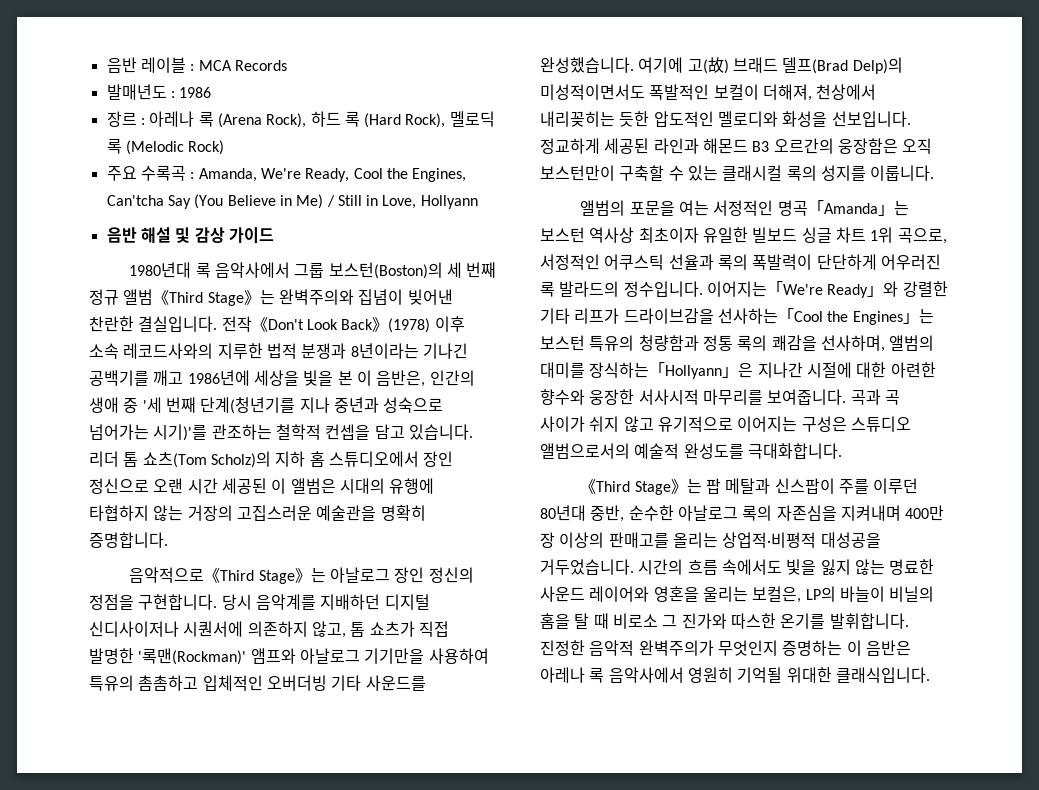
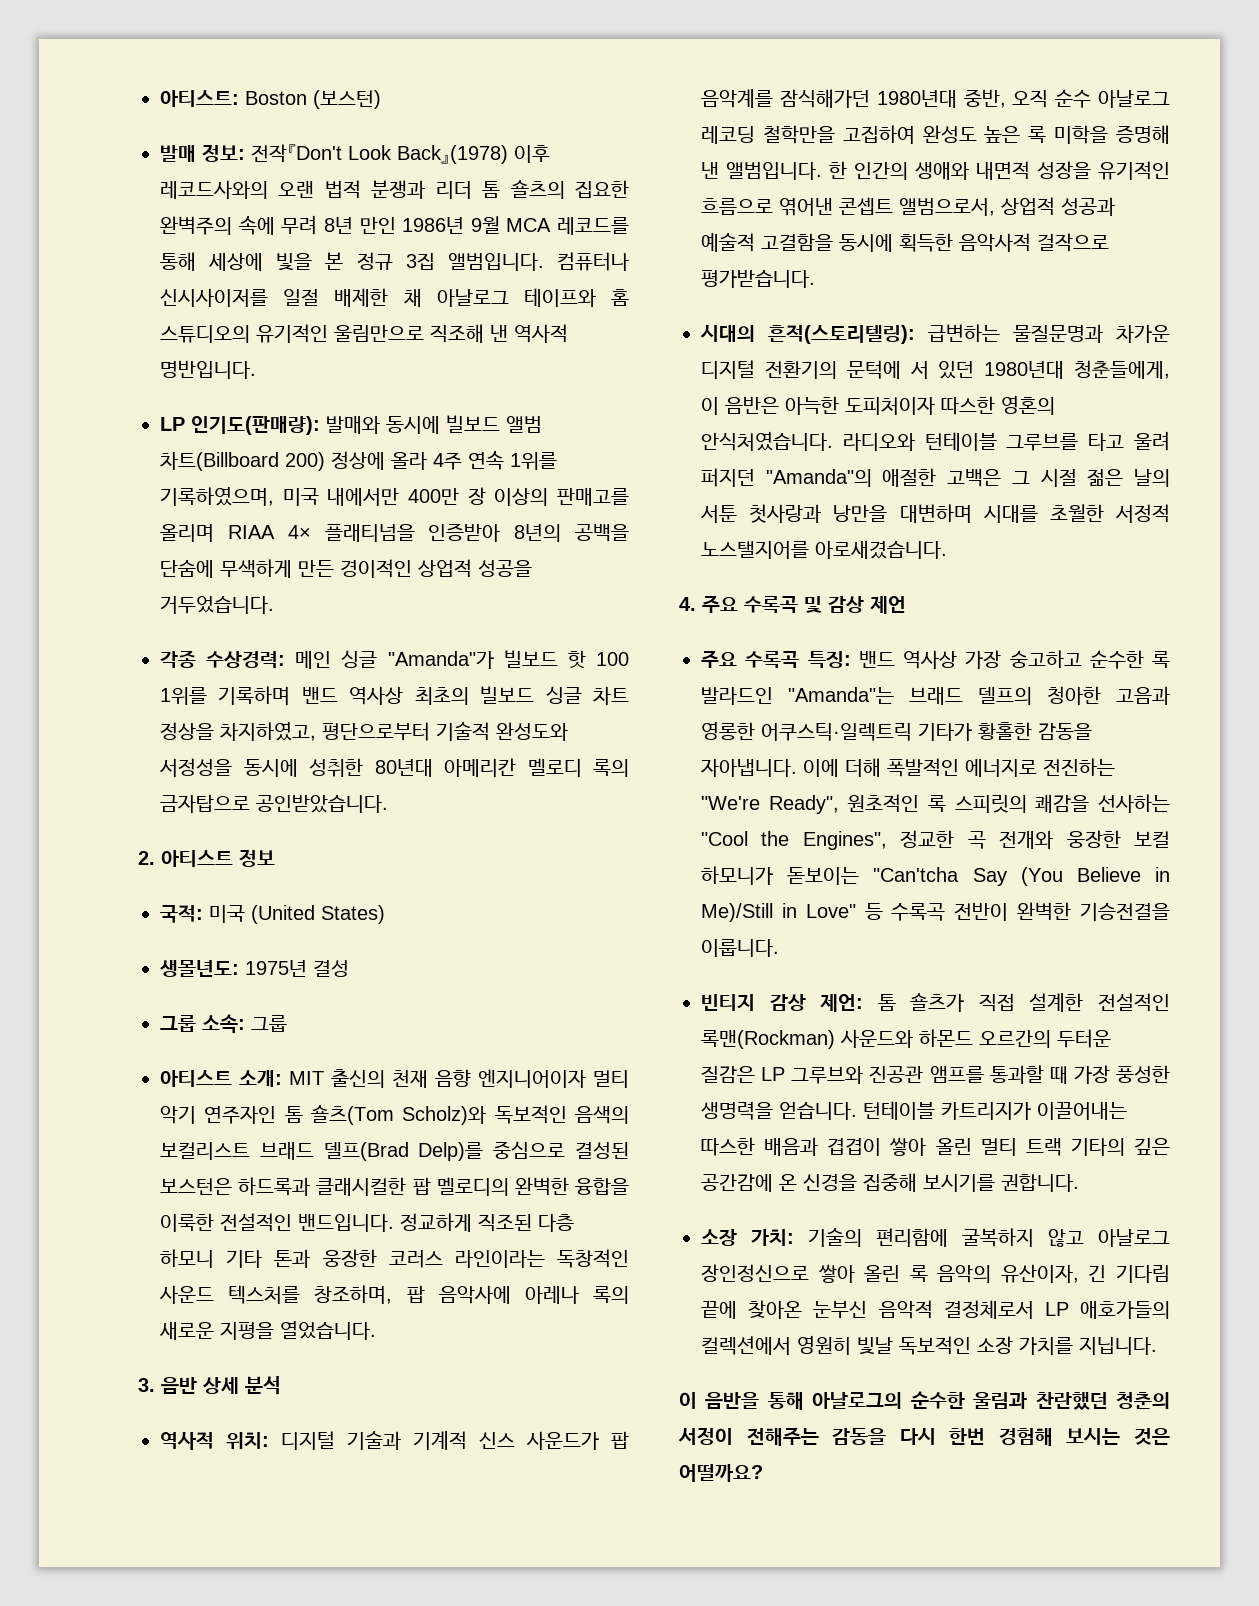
- 음반 레이블 : MCA Records
- 발매년도 : 1986
- 장르 : 아레나 록 (Arena Rock), 하드 록 (Hard Rock), 멜로딕 록 (Melodic Rock)
- 주요 수록곡 : Amanda, We're Ready, Cool the Engines, Can'tcha Say (You Believe in Me) / Still in Love, Hollyann
- 음반 해설 및 감상 가이드
- 1980년대 록 음악사에서 그룹 보스턴(Boston)의 세 번째 정규 앨범《Third Stage》는 완벽주의와 집념이 빚어낸 찬란한 결실입니다. 전작《Don't Look Back》(1978) 이후 소속 레코드사와의 지루한 법적 분쟁과 8년이라는 기나긴 공백기를 깨고 1986년에 세상을 빛을 본 이 음반은, 인간의 생애 중 '세 번째 단계(청년기를 지나 중년과 성숙으로 넘어가는 시기)'를 관조하는 철학적 컨셉을 담고 있습니다. 리더 톰 쇼츠(Tom Scholz)의 지하 홈 스튜디오에서 장인 정신으로 오랜 시간 세공된 이 앨범은 시대의 유행에 타협하지 않는 거장의 고집스러운 예술관을 명확히 증명합니다.
- 음악적으로《Third Stage》는 아날로그 장인 정신의 정점을 구현합니다. 당시 음악계를 지배하던 디지털 신디사이저나 시퀀서에 의존하지 않고, 톰 쇼츠가 직접 발명한 '록맨(Rockman)' 앰프와 아날로그 기기만을 사용하여 특유의 촘촘하고 입체적인 오버더빙 기타 사운드를 완성했습니다. 여기에 고(故) 브래드 델프(Brad Delp)의 미성적이면서도 폭발적인 보컬이 더해져, 천상에서 내리꽂히는 듯한 압도적인 멜로디와 화성을 선보입니다. 정교하게 세공된 라인과 해몬드 B3 오르간의 웅장함은 오직 보스턴만이 구축할 수 있는 클래시컬 록의 성지를 이룹니다.
- 앨범의 포문을 여는 서정적인 명곡「Amanda」는 보스턴 역사상 최초이자 유일한 빌보드 싱글 차트 1위 곡으로, 서정적인 어쿠스틱 선율과 록의 폭발력이 단단하게 어우러진 록 발라드의 정수입니다. 이어지는「We're Ready」와 강렬한 기타 리프가 드라이브감을 선사하는「Cool the Engines」는 보스턴 특유의 청량함과 정통 록의 쾌감을 선사하며, 앨범의 대미를 장식하는「Hollyann」은 지나간 시절에 대한 아련한 향수와 웅장한 서사시적 마무리를 보여줍니다. 곡과 곡 사이가 쉬지 않고 유기적으로 이어지는 구성은 스튜디오 앨범으로서의 예술적 완성도를 극대화합니다.
- 《Third Stage》는 팝 메탈과 신스팝이 주를 이루던 80년대 중반, 순수한 아날로그 록의 자존심을 지켜내며 400만 장 이상의 판매고를 올리는 상업적·비평적 대성공을 거두었습니다. 시간의 흐름 속에서도 빛을 잃지 않는 명료한 사운드 레이어와 영혼을 울리는 보컬은, LP의 바늘이 비닐의 홈을 탈 때 비로소 그 진가와 따스한 온기를 발휘합니다. 진정한 음악적 완벽주의가 무엇인지 증명하는 이 음반은 아레나 록 음악사에서 영원히 기억될 위대한 클래식입니다.
+ 아티스트: Boston (보스턴)
+ 발매 정보: 전작『Don't Look Back』(1978) 이후 레코드사와의 오랜 법적 분쟁과 리더 톰 숄츠의 집요한 완벽주의 속에 무려 8년 만인 1986년 9월 MCA 레코드를 통해 세상에 빛을 본 정규 3집 앨범입니다. 컴퓨터나 신시사이저를 일절 배제한 채 아날로그 테이프와 홈 스튜디오의 유기적인 울림만으로 직조해 낸 역사적 명반입니다.
+ LP 인기도(판매량): 발매와 동시에 빌보드 앨범 차트(Billboard 200) 정상에 올라 4주 연속 1위를 기록하였으며, 미국 내에서만 400만 장 이상의 판매고를 올리며 RIAA 4× 플래티넘을 인증받아 8년의 공백을 단숨에 무색하게 만든 경이적인 상업적 성공을 거두었습니다.
+ 각종 수상경력: 메인 싱글 "Amanda"가 빌보드 핫 100 1위를 기록하며 밴드 역사상 최초의 빌보드 싱글 차트 정상을 차지하였고, 평단으로부터 기술적 완성도와 서정성을 동시에 성취한 80년대 아메리칸 멜로디 록의 금자탑으로 공인받았습니다.
+ 2. 아티스트 정보
+ 국적: 미국 (United States)
+ 생몰년도: 1975년 결성
+ 그룹 소속: 그룹
+ 아티스트 소개: MIT 출신의 천재 음향 엔지니어이자 멀티 악기 연주자인 톰 숄츠(Tom Scholz)와 독보적인 음색의 보컬리스트 브래드 델프(Brad Delp)를 중심으로 결성된 보스턴은 하드록과 클래시컬한 팝 멜로디의 완벽한 융합을 이룩한 전설적인 밴드입니다. 정교하게 직조된 다층 하모니 기타 톤과 웅장한 코러스 라인이라는 독창적인 사운드 텍스처를 창조하며, 팝 음악사에 아레나 록의 새로운 지평을 열었습니다.
+ 3. 음반 상세 분석
+ 역사적 위치: 디지털 기술과 기계적 신스 사운드가 팝 음악계를 잠식해가던 1980년대 중반, 오직 순수 아날로그 레코딩 철학만을 고집하여 완성도 높은 록 미학을 증명해 낸 앨범입니다. 한 인간의 생애와 내면적 성장을 유기적인 흐름으로 엮어낸 콘셉트 앨범으로서, 상업적 성공과 예술적 고결함을 동시에 획득한 음악사적 걸작으로 평가받습니다.
+ 시대의 흔적(스토리텔링): 급변하는 물질문명과 차가운 디지털 전환기의 문턱에 서 있던 1980년대 청춘들에게, 이 음반은 아늑한 도피처이자 따스한 영혼의 안식처였습니다. 라디오와 턴테이블 그루브를 타고 울려 퍼지던 "Amanda"의 애절한 고백은 그 시절 젊은 날의 서툰 첫사랑과 낭만을 대변하며 시대를 초월한 서정적 노스탤지어를 아로새겼습니다.
+ 4. 주요 수록곡 및 감상 제언
+ 주요 수록곡 특징: 밴드 역사상 가장 숭고하고 순수한 록 발라드인 "Amanda"는 브래드 델프의 청아한 고음과 영롱한 어쿠스틱·일렉트릭 기타가 황홀한 감동을 자아냅니다. 이에 더해 폭발적인 에너지로 전진하는 "We're Ready", 원초적인 록 스피릿의 쾌감을 선사하는 "Cool the Engines", 정교한 곡 전개와 웅장한 보컬 하모니가 돋보이는 "Can'tcha Say (You Believe in Me)/Still in Love" 등 수록곡 전반이 완벽한 기승전결을 이룹니다.
+ 빈티지 감상 제언: 톰 숄츠가 직접 설계한 전설적인 록맨(Rockman) 사운드와 하몬드 오르간의 두터운 질감은 LP 그루브와 진공관 앰프를 통과할 때 가장 풍성한 생명력을 얻습니다. 턴테이블 카트리지가 이끌어내는 따스한 배음과 겹겹이 쌓아 올린 멀티 트랙 기타의 깊은 공간감에 온 신경을 집중해 보시기를 권합니다.
+ 소장 가치: 기술의 편리함에 굴복하지 않고 아날로그 장인정신으로 쌓아 올린 록 음악의 유산이자, 긴 기다림 끝에 찾아온 눈부신 음악적 결정체로서 LP 애호가들의 컬렉션에서 영원히 빛날 독보적인 소장 가치를 지닙니다.
+ 이 음반을 통해 아날로그의 순수한 울림과 찬란했던 청춘의 서정이 전해주는 감동을 다시 한번 경험해 보시는 것은 어떨까요?

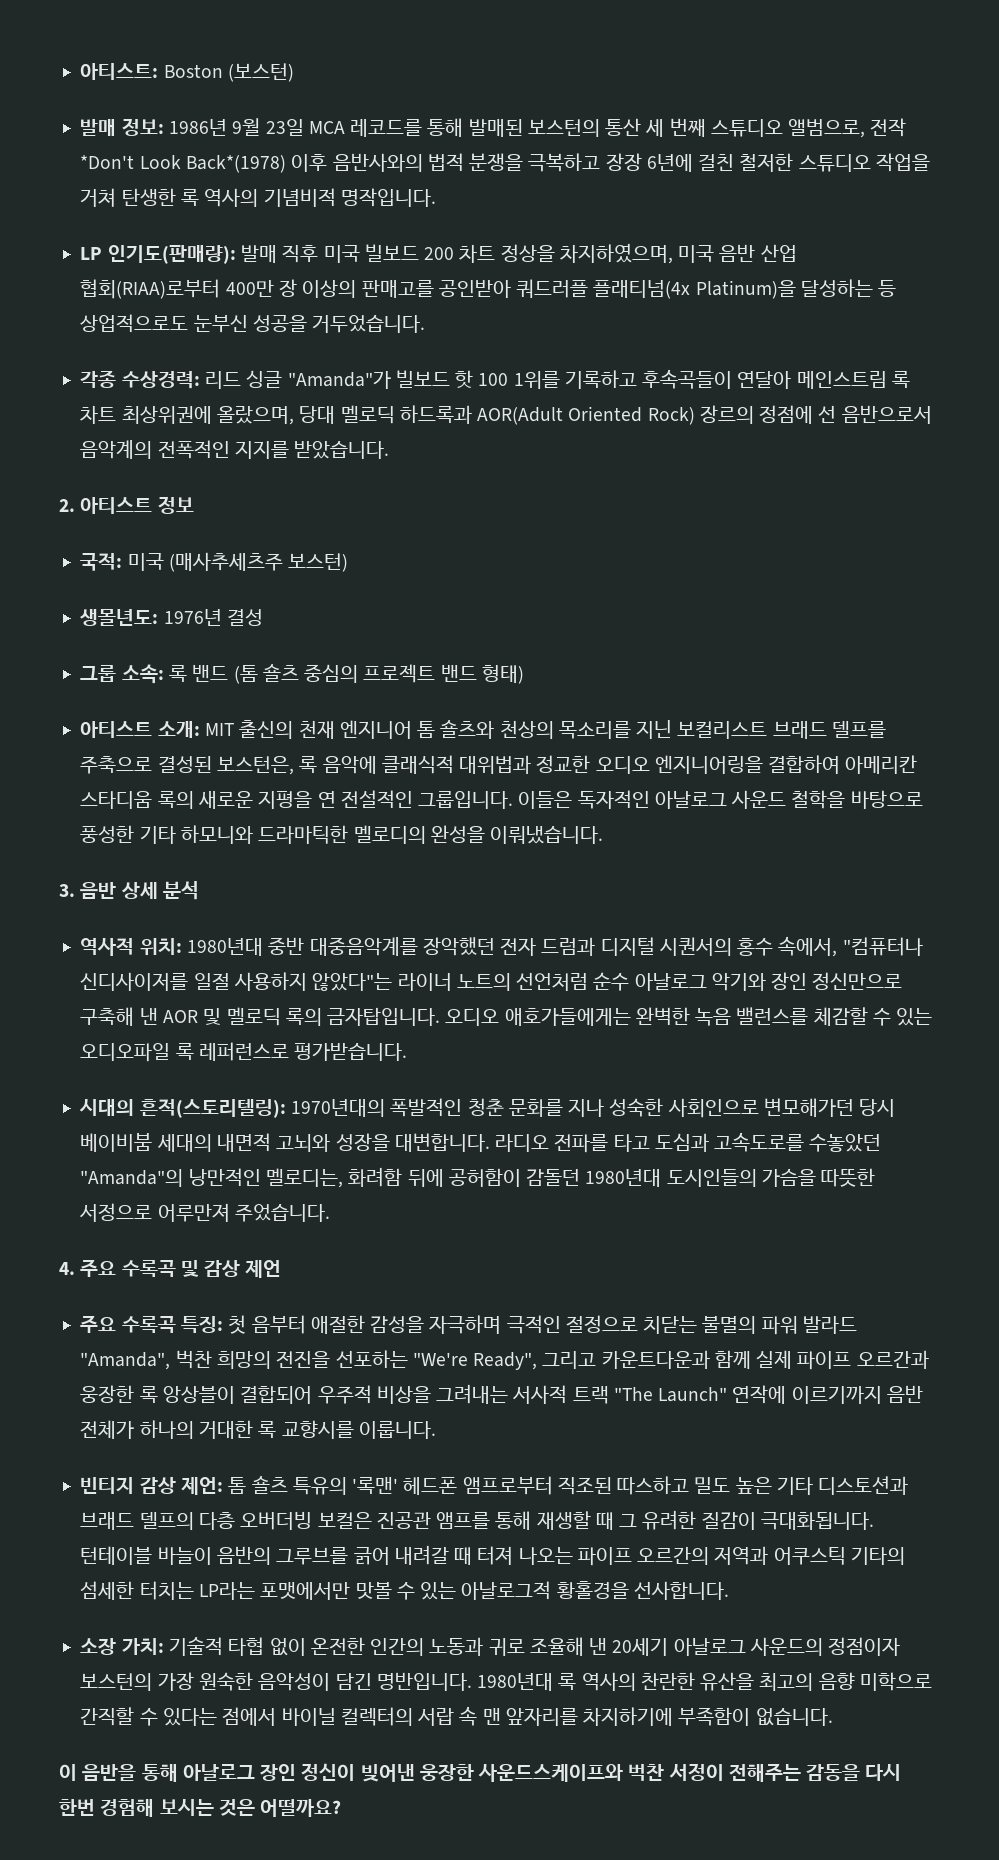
- 발매 정보: 전작『Don't Look Back』(1978) 이후 레코드사와의 오랜 법적 분쟁과 리더 톰 숄츠의 집요한 완벽주의 속에 무려 8년 만인 1986년 9월 MCA 레코드를 통해 세상에 빛을 본 정규 3집 앨범입니다. 컴퓨터나 신시사이저를 일절 배제한 채 아날로그 테이프와 홈 스튜디오의 유기적인 울림만으로 직조해 낸 역사적 명반입니다.
- LP 인기도(판매량): 발매와 동시에 빌보드 앨범 차트(Billboard 200) 정상에 올라 4주 연속 1위를 기록하였으며, 미국 내에서만 400만 장 이상의 판매고를 올리며 RIAA 4× 플래티넘을 인증받아 8년의 공백을 단숨에 무색하게 만든 경이적인 상업적 성공을 거두었습니다.
+ 발매 정보: 1986년 9월 23일 MCA 레코드를 통해 발매된 보스턴의 통산 세 번째 스튜디오 앨범으로, 전작 *Don't Look Back*(1978) 이후 음반사와의 법적 분쟁을 극복하고 장장 6년에 걸친 철저한 스튜디오 작업을 거쳐 탄생한 록 역사의 기념비적 명작입니다.
+ LP 인기도(판매량): 발매 직후 미국 빌보드 200 차트 정상을 차지하였으며, 미국 음반 산업 협회(RIAA)로부터 400만 장 이상의 판매고를 공인받아 쿼드러플 플래티넘(4x Platinum)을 달성하는 등 상업적으로도 눈부신 성공을 거두었습니다.
- 각종 수상경력: 메인 싱글 "Amanda"가 빌보드 핫 100 1위를 기록하며 밴드 역사상 최초의 빌보드 싱글 차트 정상을 차지하였고, 평단으로부터 기술적 완성도와 서정성을 동시에 성취한 80년대 아메리칸 멜로디 록의 금자탑으로 공인받았습니다.
+ 각종 수상경력: 리드 싱글 "Amanda"가 빌보드 핫 100 1위를 기록하고 후속곡들이 연달아 메인스트림 록 차트 최상위권에 올랐으며, 당대 멜로딕 하드록과 AOR(Adult Oriented Rock) 장르의 정점에 선 음반으로서 음악계의 전폭적인 지지를 받았습니다.
- 국적: 미국 (United States)
+ 국적: 미국 (매사추세츠주 보스턴)
- 생몰년도: 1975년 결성
+ 생몰년도: 1976년 결성
- 그룹 소속: 그룹
+ 그룹 소속: 록 밴드 (톰 숄츠 중심의 프로젝트 밴드 형태)
- 아티스트 소개: MIT 출신의 천재 음향 엔지니어이자 멀티 악기 연주자인 톰 숄츠(Tom Scholz)와 독보적인 음색의 보컬리스트 브래드 델프(Brad Delp)를 중심으로 결성된 보스턴은 하드록과 클래시컬한 팝 멜로디의 완벽한 융합을 이룩한 전설적인 밴드입니다. 정교하게 직조된 다층 하모니 기타 톤과 웅장한 코러스 라인이라는 독창적인 사운드 텍스처를 창조하며, 팝 음악사에 아레나 록의 새로운 지평을 열었습니다.
+ 아티스트 소개: MIT 출신의 천재 엔지니어 톰 숄츠와 천상의 목소리를 지닌 보컬리스트 브래드 델프를 주축으로 결성된 보스턴은, 록 음악에 클래식적 대위법과 정교한 오디오 엔지니어링을 결합하여 아메리칸 스타디움 록의 새로운 지평을 연 전설적인 그룹입니다. 이들은 독자적인 아날로그 사운드 철학을 바탕으로 풍성한 기타 하모니와 드라마틱한 멜로디의 완성을 이뤄냈습니다.
- 역사적 위치: 디지털 기술과 기계적 신스 사운드가 팝 음악계를 잠식해가던 1980년대 중반, 오직 순수 아날로그 레코딩 철학만을 고집하여 완성도 높은 록 미학을 증명해 낸 앨범입니다. 한 인간의 생애와 내면적 성장을 유기적인 흐름으로 엮어낸 콘셉트 앨범으로서, 상업적 성공과 예술적 고결함을 동시에 획득한 음악사적 걸작으로 평가받습니다.
- 시대의 흔적(스토리텔링): 급변하는 물질문명과 차가운 디지털 전환기의 문턱에 서 있던 1980년대 청춘들에게, 이 음반은 아늑한 도피처이자 따스한 영혼의 안식처였습니다. 라디오와 턴테이블 그루브를 타고 울려 퍼지던 "Amanda"의 애절한 고백은 그 시절 젊은 날의 서툰 첫사랑과 낭만을 대변하며 시대를 초월한 서정적 노스탤지어를 아로새겼습니다.
+ 역사적 위치: 1980년대 중반 대중음악계를 장악했던 전자 드럼과 디지털 시퀀서의 홍수 속에서, "컴퓨터나 신디사이저를 일절 사용하지 않았다"는 라이너 노트의 선언처럼 순수 아날로그 악기와 장인 정신만으로 구축해 낸 AOR 및 멜로딕 록의 금자탑입니다. 오디오 애호가들에게는 완벽한 녹음 밸런스를 체감할 수 있는 오디오파일 록 레퍼런스로 평가받습니다.
+ 시대의 흔적(스토리텔링): 1970년대의 폭발적인 청춘 문화를 지나 성숙한 사회인으로 변모해가던 당시 베이비붐 세대의 내면적 고뇌와 성장을 대변합니다. 라디오 전파를 타고 도심과 고속도로를 수놓았던 "Amanda"의 낭만적인 멜로디는, 화려함 뒤에 공허함이 감돌던 1980년대 도시인들의 가슴을 따뜻한 서정으로 어루만져 주었습니다.
- 주요 수록곡 특징: 밴드 역사상 가장 숭고하고 순수한 록 발라드인 "Amanda"는 브래드 델프의 청아한 고음과 영롱한 어쿠스틱·일렉트릭 기타가 황홀한 감동을 자아냅니다. 이에 더해 폭발적인 에너지로 전진하는 "We're Ready", 원초적인 록 스피릿의 쾌감을 선사하는 "Cool the Engines", 정교한 곡 전개와 웅장한 보컬 하모니가 돋보이는 "Can'tcha Say (You Believe in Me)/Still in Love" 등 수록곡 전반이 완벽한 기승전결을 이룹니다.
+ 주요 수록곡 특징: 첫 음부터 애절한 감성을 자극하며 극적인 절정으로 치닫는 불멸의 파워 발라드 "Amanda", 벅찬 희망의 전진을 선포하는 "We're Ready", 그리고 카운트다운과 함께 실제 파이프 오르간과 웅장한 록 앙상블이 결합되어 우주적 비상을 그려내는 서사적 트랙 "The Launch" 연작에 이르기까지 음반 전체가 하나의 거대한 록 교향시를 이룹니다.
- 빈티지 감상 제언: 톰 숄츠가 직접 설계한 전설적인 록맨(Rockman) 사운드와 하몬드 오르간의 두터운 질감은 LP 그루브와 진공관 앰프를 통과할 때 가장 풍성한 생명력을 얻습니다. 턴테이블 카트리지가 이끌어내는 따스한 배음과 겹겹이 쌓아 올린 멀티 트랙 기타의 깊은 공간감에 온 신경을 집중해 보시기를 권합니다.
- 소장 가치: 기술의 편리함에 굴복하지 않고 아날로그 장인정신으로 쌓아 올린 록 음악의 유산이자, 긴 기다림 끝에 찾아온 눈부신 음악적 결정체로서 LP 애호가들의 컬렉션에서 영원히 빛날 독보적인 소장 가치를 지닙니다.
- 이 음반을 통해 아날로그의 순수한 울림과 찬란했던 청춘의 서정이 전해주는 감동을 다시 한번 경험해 보시는 것은 어떨까요?
+ 빈티지 감상 제언: 톰 숄츠 특유의 '록맨' 헤드폰 앰프로부터 직조된 따스하고 밀도 높은 기타 디스토션과 브래드 델프의 다층 오버더빙 보컬은 진공관 앰프를 통해 재생할 때 그 유려한 질감이 극대화됩니다. 턴테이블 바늘이 음반의 그루브를 긁어 내려갈 때 터져 나오는 파이프 오르간의 저역과 어쿠스틱 기타의 섬세한 터치는 LP라는 포맷에서만 맛볼 수 있는 아날로그적 황홀경을 선사합니다.
+ 소장 가치: 기술적 타협 없이 온전한 인간의 노동과 귀로 조율해 낸 20세기 아날로그 사운드의 정점이자 보스턴의 가장 원숙한 음악성이 담긴 명반입니다. 1980년대 록 역사의 찬란한 유산을 최고의 음향 미학으로 간직할 수 있다는 점에서 바이닐 컬렉터의 서랍 속 맨 앞자리를 차지하기에 부족함이 없습니다.
+ 이 음반을 통해 아날로그 장인 정신이 빚어낸 웅장한 사운드스케이프와 벅찬 서정이 전해주는 감동을 다시 한번 경험해 보시는 것은 어떨까요?

